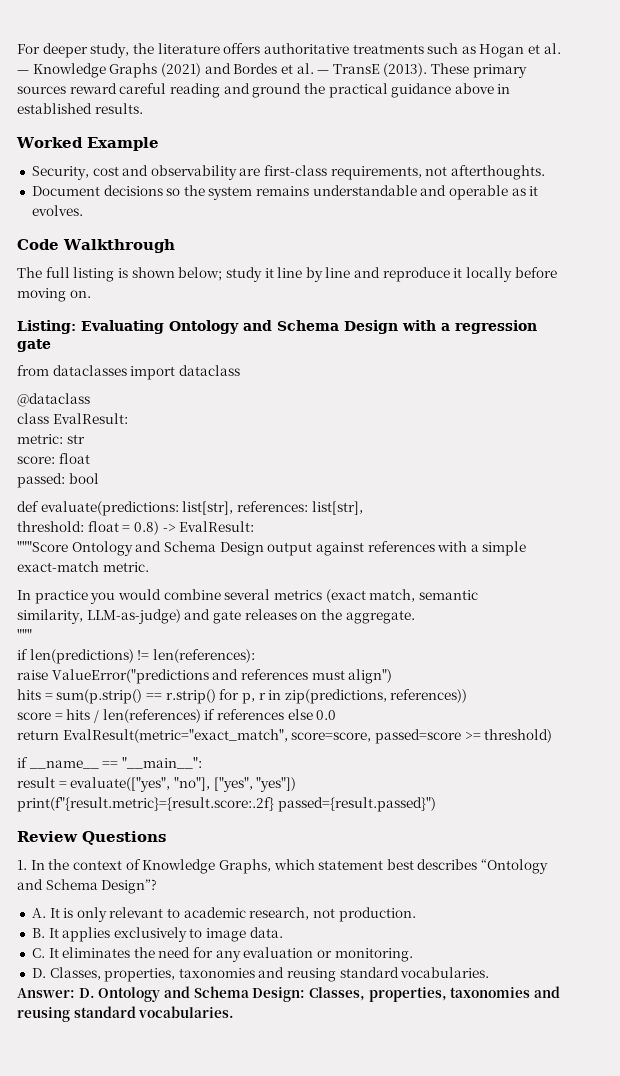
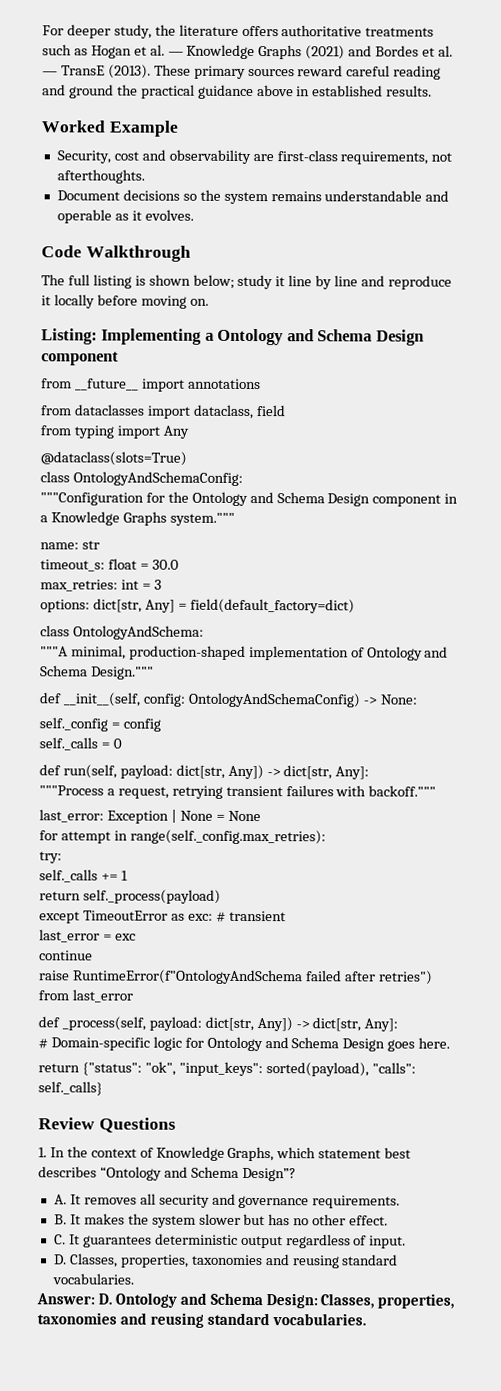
- Listing: Evaluating Ontology and Schema Design with a regression gate
- from dataclasses import dataclass
- @dataclass
- class EvalResult:
- metric: str
- score: float
- passed: bool
- def evaluate(predictions: list[str], references: list[str],
- threshold: float = 0.8) -> EvalResult:
- """Score Ontology and Schema Design output against references with a simple exact-match metric.
- In practice you would combine several metrics (exact match, semantic
- similarity, LLM-as-judge) and gate releases on the aggregate.
- """
- if len(predictions) != len(references):
- raise ValueError("predictions and references must align")
- hits = sum(p.strip() == r.strip() for p, r in zip(predictions, references))
- score = hits / len(references) if references else 0.0
- return EvalResult(metric="exact_match", score=score, passed=score >= threshold)
- if __name__ == "__main__":
- result = evaluate(["yes", "no"], ["yes", "yes"])
- print(f"{result.metric}={result.score:.2f} passed={result.passed}")
+ Listing: Implementing a Ontology and Schema Design component
+ from __future__ import annotations
+ from dataclasses import dataclass, field
+ from typing import Any
+ @dataclass(slots=True)
+ class OntologyAndSchemaConfig:
+ """Configuration for the Ontology and Schema Design component in a Knowledge Graphs system."""
+ name: str
+ timeout_s: float = 30.0
+ max_retries: int = 3
+ options: dict[str, Any] = field(default_factory=dict)
+ class OntologyAndSchema:
+ """A minimal, production-shaped implementation of Ontology and Schema Design."""
+ def __init__(self, config: OntologyAndSchemaConfig) -> None:
+ self._config = config
+ self._calls = 0
+ def run(self, payload: dict[str, Any]) -> dict[str, Any]:
+ """Process a request, retrying transient failures with backoff."""
+ last_error: Exception | None = None
+ for attempt in range(self._config.max_retries):
+ try:
+ self._calls += 1
+ return self._process(payload)
+ except TimeoutError as exc: # transient
+ last_error = exc
+ continue
+ raise RuntimeError(f"OntologyAndSchema failed after retries") from last_error
+ def _process(self, payload: dict[str, Any]) -> dict[str, Any]:
+ # Domain-specific logic for Ontology and Schema Design goes here.
+ return {"status": "ok", "input_keys": sorted(payload), "calls": self._calls}
- A. It is only relevant to academic research, not production.
- B. It applies exclusively to image data.
- C. It eliminates the need for any evaluation or monitoring.
+ A. It removes all security and governance requirements.
+ B. It makes the system slower but has no other effect.
+ C. It guarantees deterministic output regardless of input.

